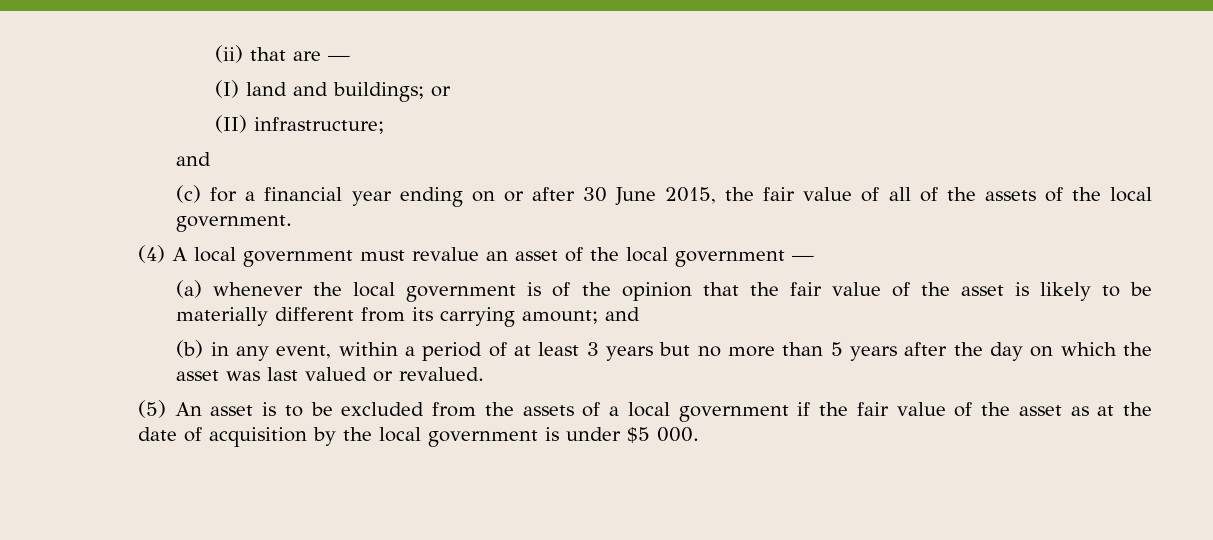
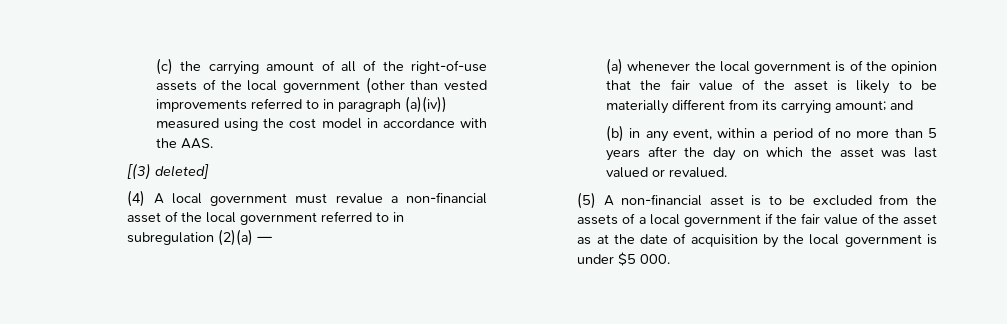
- (ii) that are —
- (I) land and buildings; or
- (II) infrastructure;
- and
- (c) for a financial year ending on or after 30 June 2015, the fair value of all of the assets of the local government.
+ (c) the carrying amount of all of the right-of-use assets of the local government (other than vested improvements referred to in paragraph (a)(iv)) measured using the cost model in accordance with the AAS.
+ [(3) deleted]
- (4) A local government must revalue an asset of the local government —
+ (4) A local government must revalue a non-financial asset of the local government referred to in subregulation (2)(a) —
- (b) in any event, within a period of at least 3 years but no more than 5 years after the day on which the asset was last valued or revalued.
+ (b) in any event, within a period of no more than 5 years after the day on which the asset was last valued or revalued.
- (5) An asset is to be excluded from the assets of a local government if the fair value of the asset as at the date of acquisition by the local government is under $5 000.
+ (5) A non-financial asset is to be excluded from the assets of a local government if the fair value of the asset as at the date of acquisition by the local government is under $5 000.

